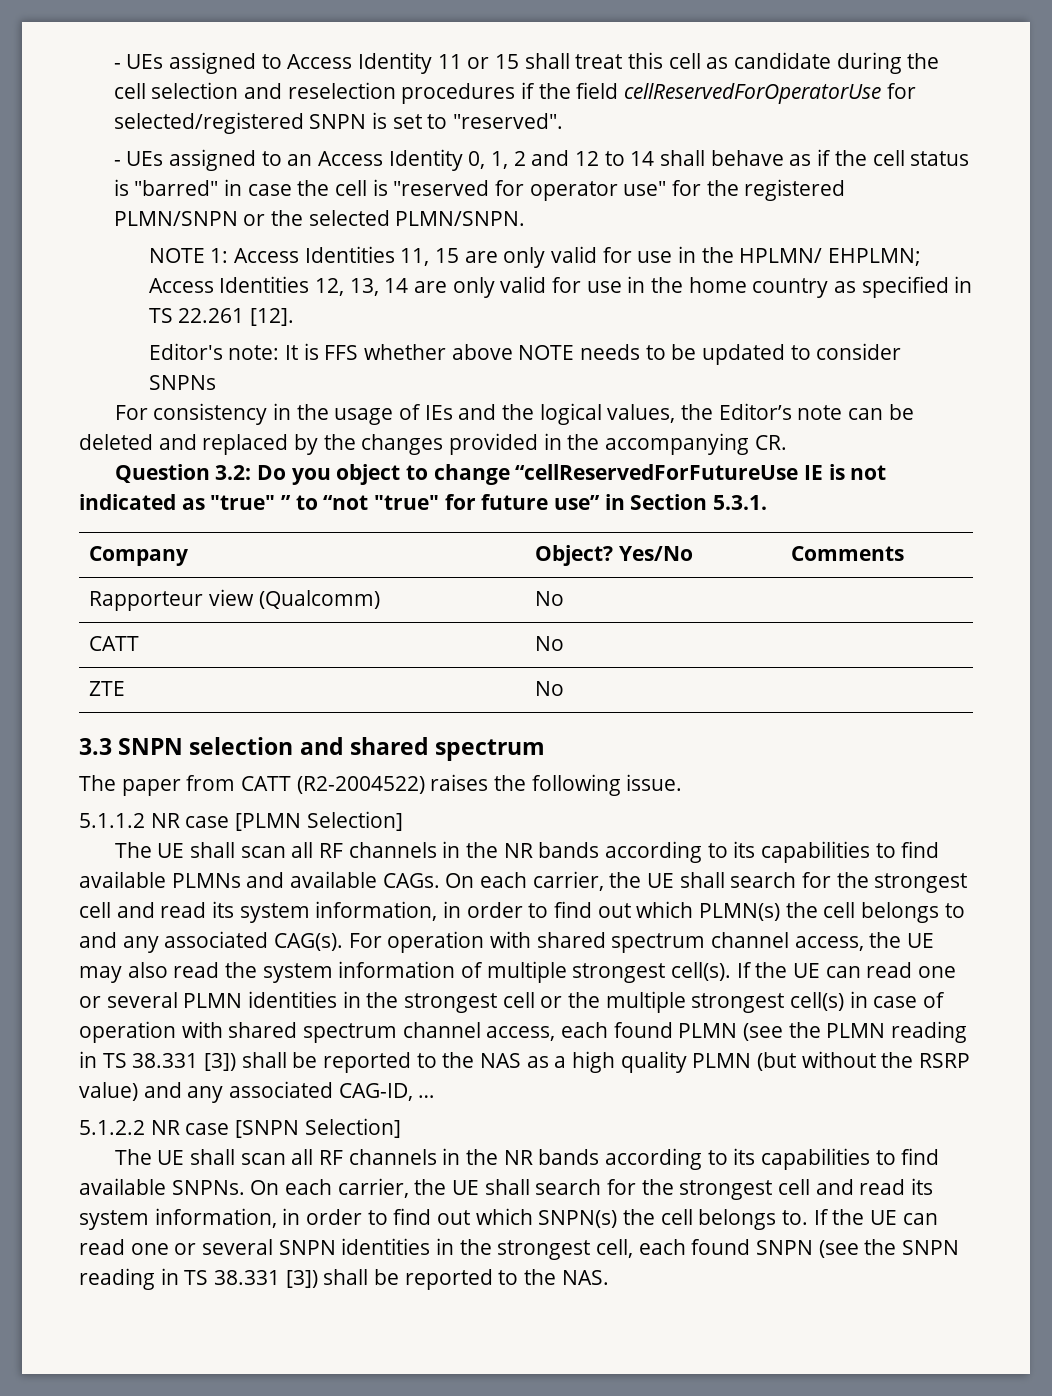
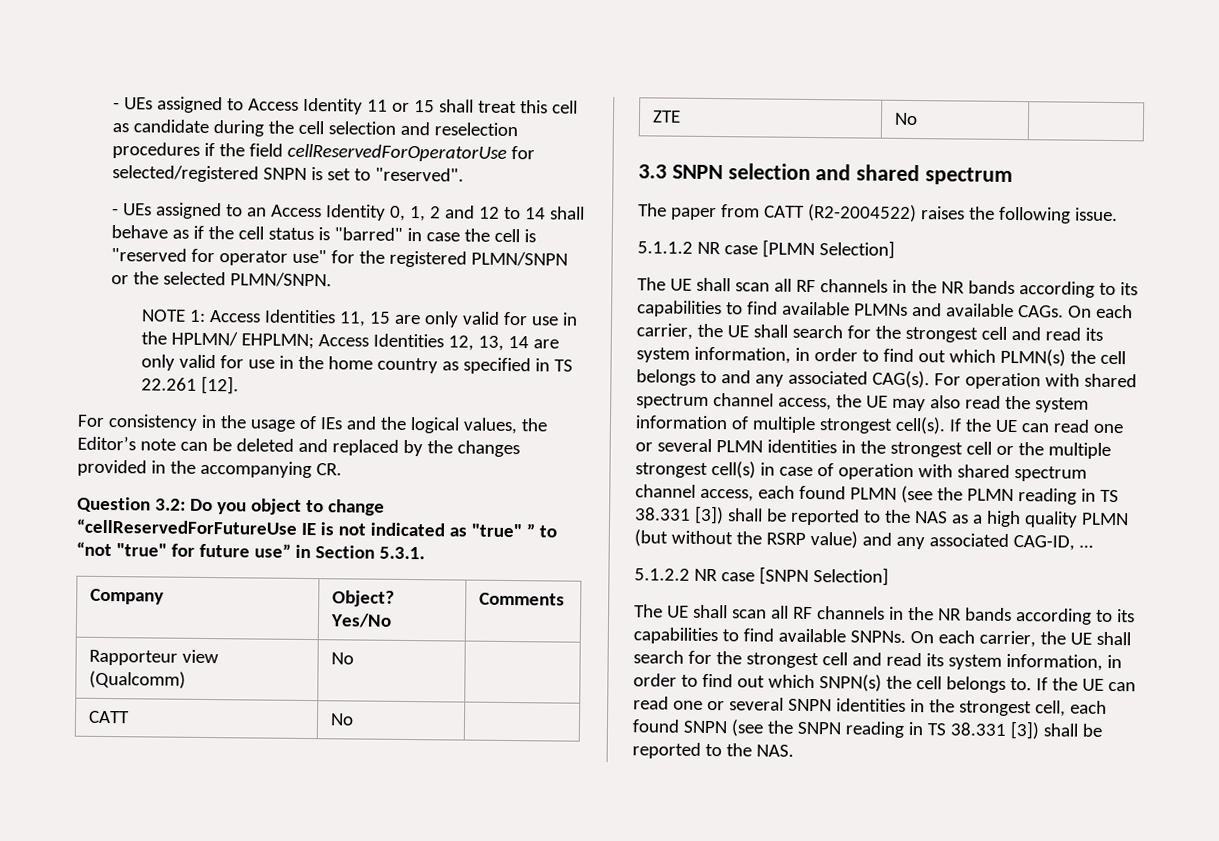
- Editor's note: It is FFS whether above NOTE needs to be updated to consider SNPNs

